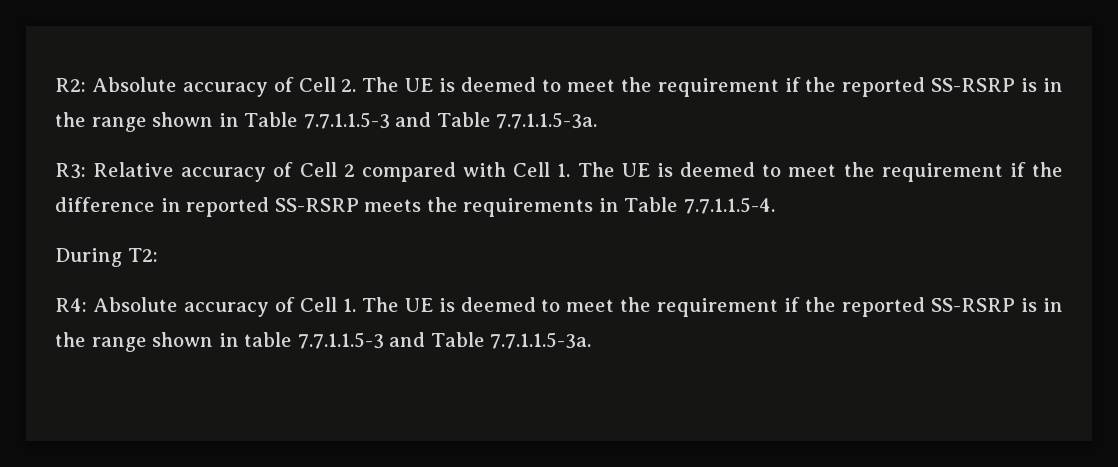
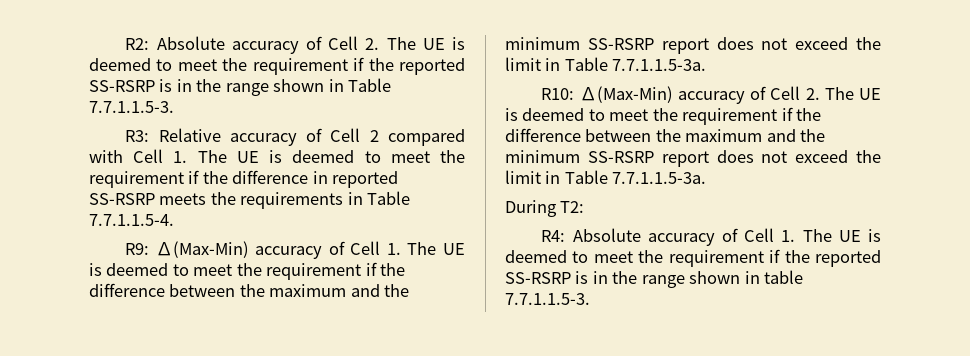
- R2: Absolute accuracy of Cell 2. The UE is deemed to meet the requirement if the reported SS-RSRP is in the range shown in Table 7.7.1.1.5-3 and Table 7.7.1.1.5-3a.
+ R2: Absolute accuracy of Cell 2. The UE is deemed to meet the requirement if the reported SS-RSRP is in the range shown in Table 7.7.1.1.5-3.
+ R9: ∆(Max-Min) accuracy of Cell 1. The UE is deemed to meet the requirement if the difference between the maximum and the minimum SS-RSRP report does not exceed the limit in Table 7.7.1.1.5-3a.
+ R10: ∆(Max-Min) accuracy of Cell 2. The UE is deemed to meet the requirement if the difference between the maximum and the minimum SS-RSRP report does not exceed the limit in Table 7.7.1.1.5-3a.
- R4: Absolute accuracy of Cell 1. The UE is deemed to meet the requirement if the reported SS-RSRP is in the range shown in table 7.7.1.1.5-3 and Table 7.7.1.1.5-3a.
+ R4: Absolute accuracy of Cell 1. The UE is deemed to meet the requirement if the reported SS-RSRP is in the range shown in table 7.7.1.1.5-3.

